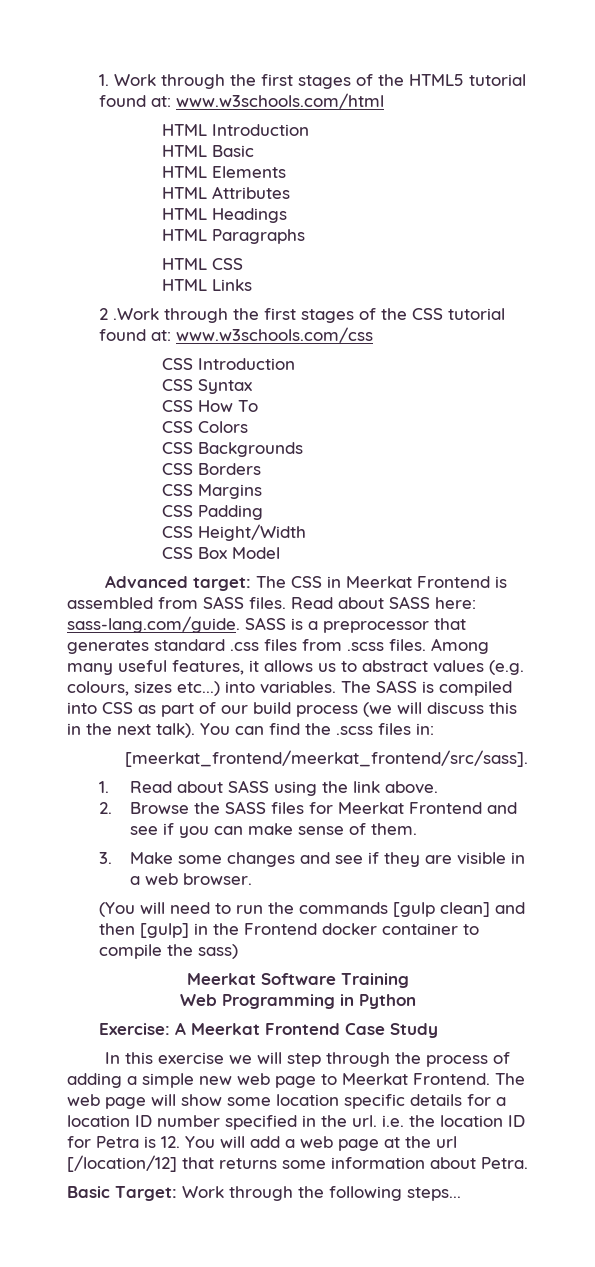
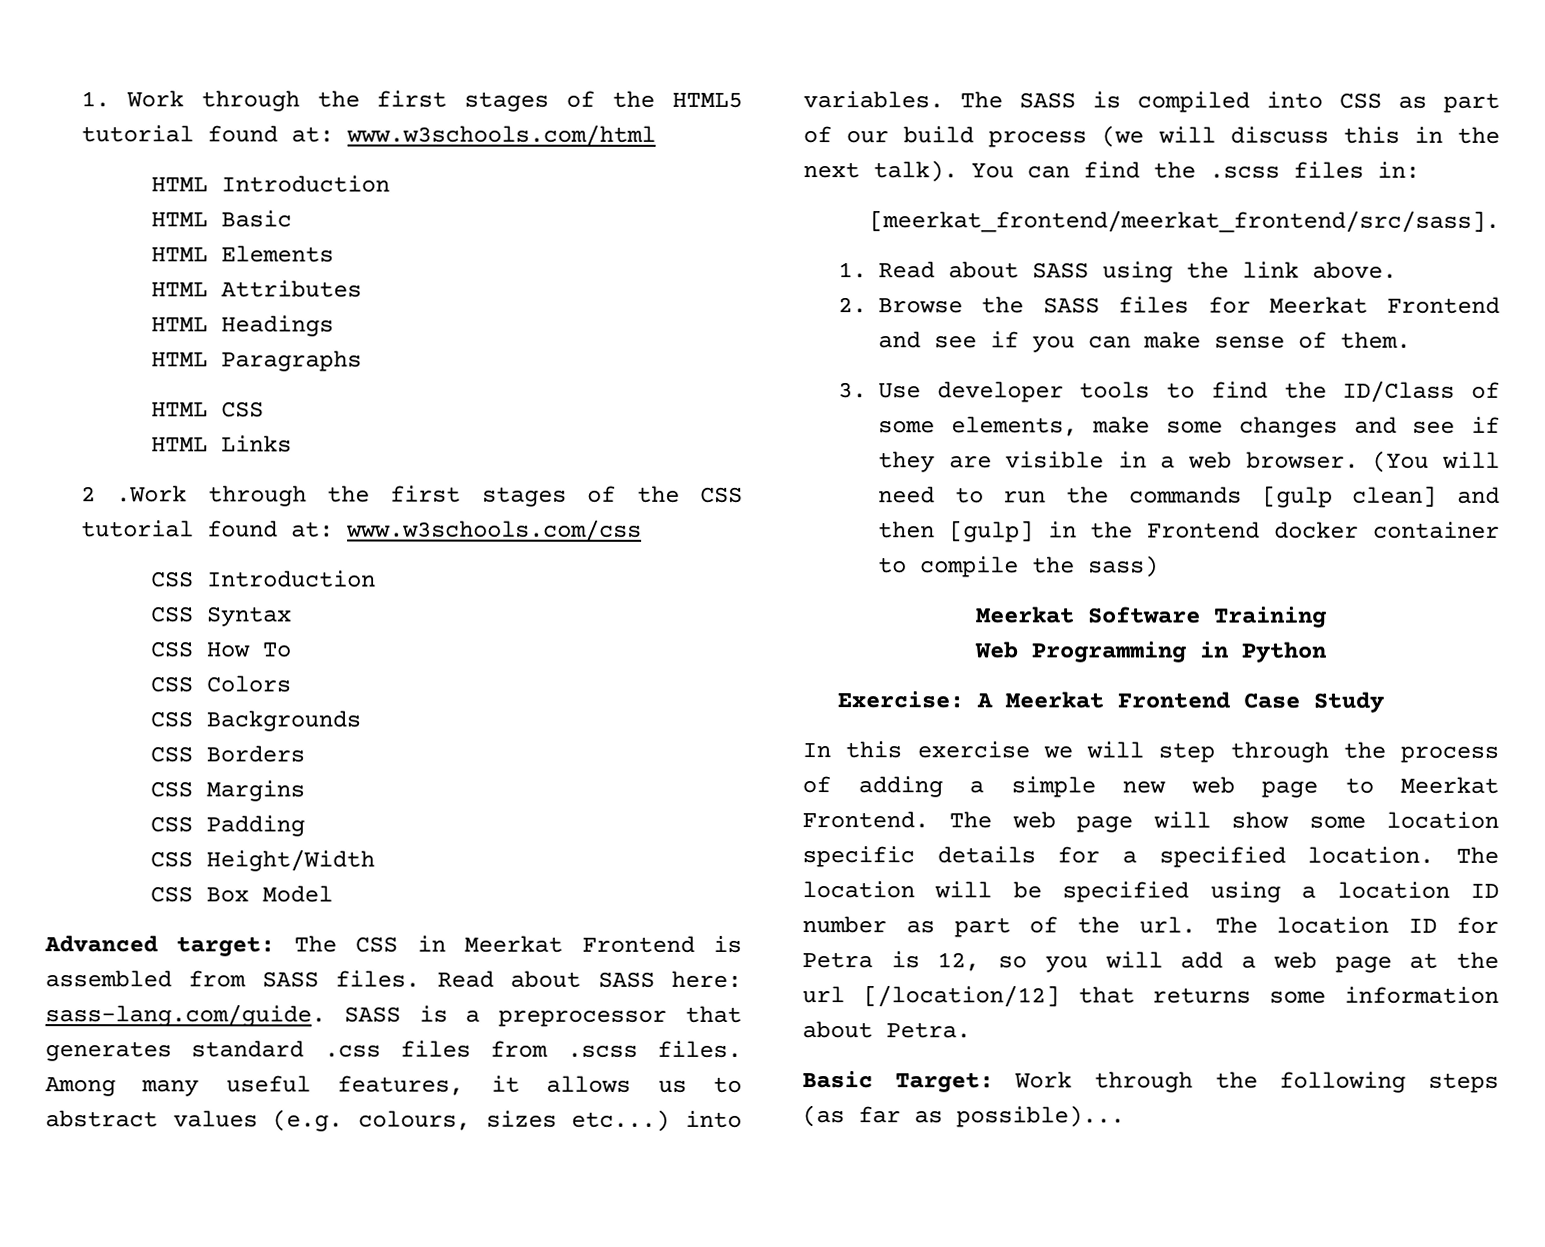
- 3. Make some changes and see if they are visible in a web browser.
- (You will need to run the commands [gulp clean] and then [gulp] in the Frontend docker container to compile the sass)
+ 3. Use developer tools to find the ID/Class of some elements, make some changes and see if they are visible in a web browser. (You will need to run the commands [gulp clean] and then [gulp] in the Frontend docker container to compile the sass)
- The web page will show some location specific details for a location ID number specified in the url. i.e. the location ID for Petra is 12. You will add a web page at the url [/location/12] that returns some information about Petra.
+ The web page will show some location specific details for a specified location. The location will be specified using a location ID number as part of the url. The location ID for Petra is 12, so you will add a web page at the url [/location/12] that returns some information about Petra.
- Basic Target: Work through the following steps...
+ Basic Target: Work through the following steps (as far as possible)...

